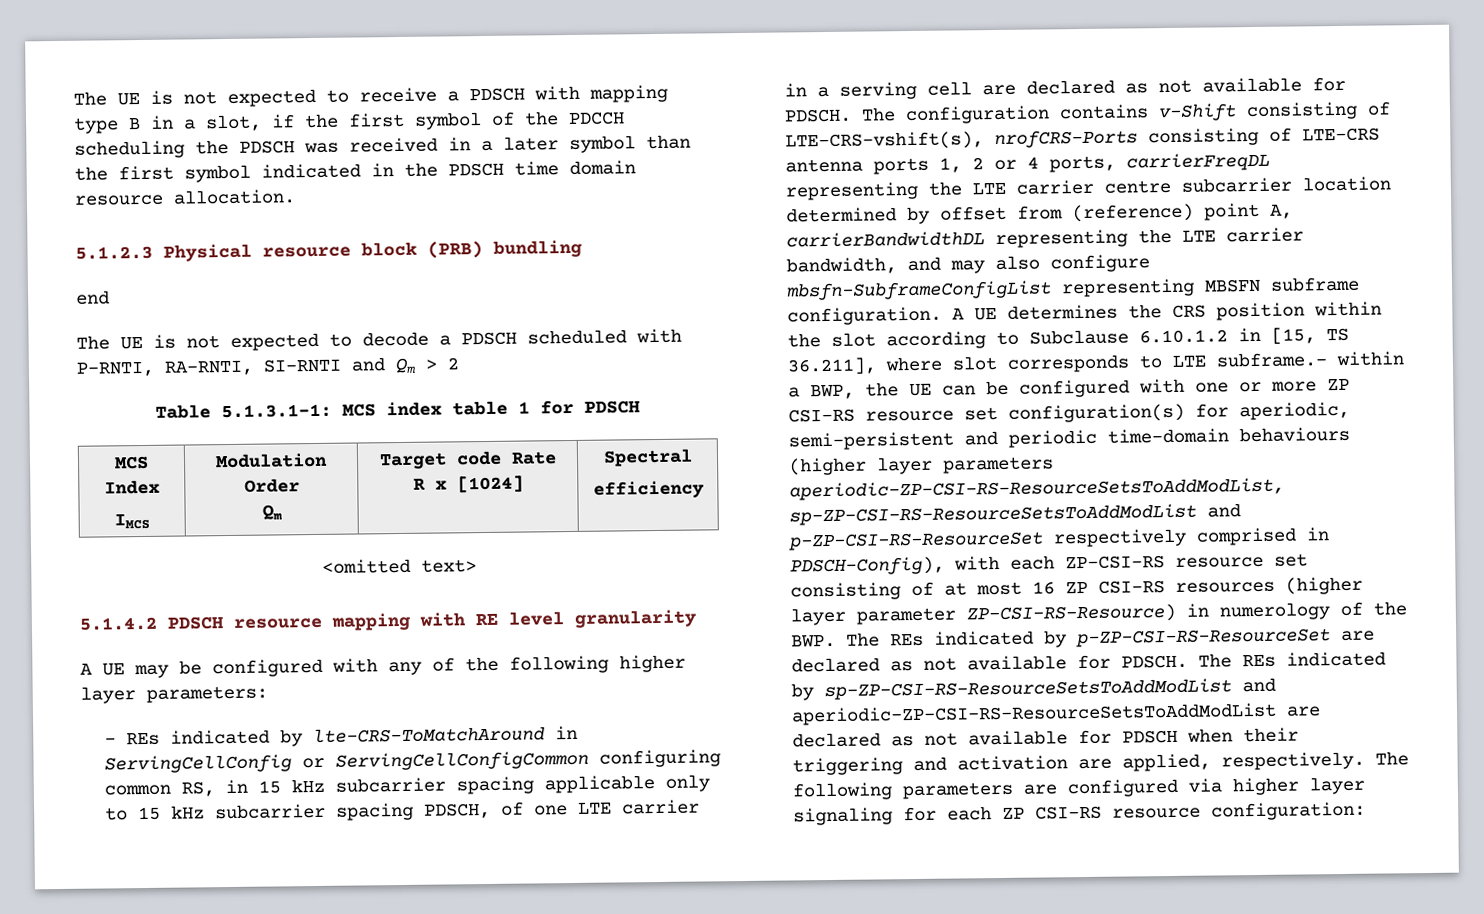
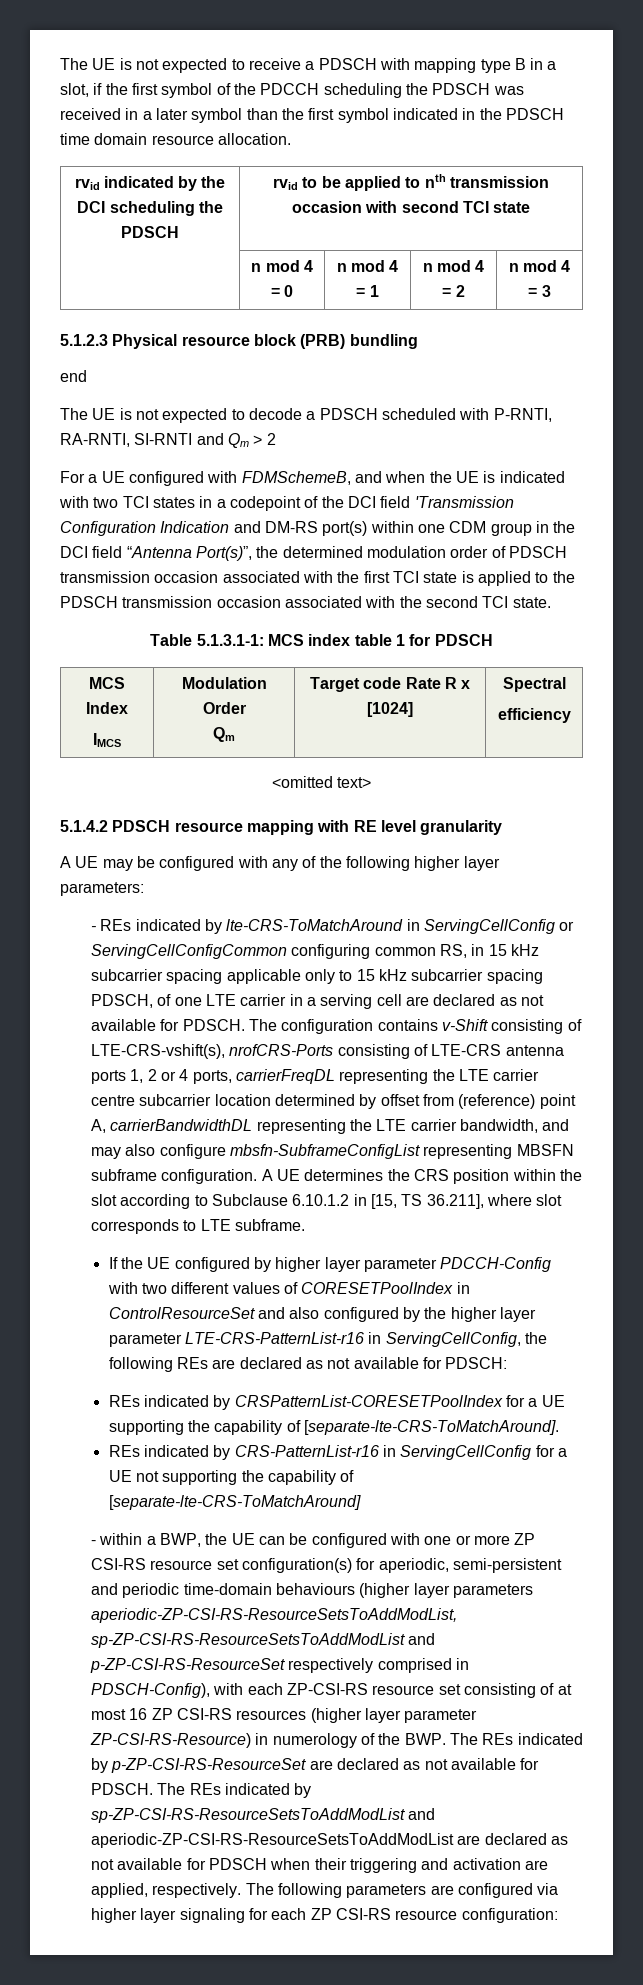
+ rvid indicated by the DCI scheduling the PDSCH | rvid to be applied to nth transmission occasion with second TCI state
+ | n mod 4 = 0 | n mod 4 = 1 | n mod 4 = 2 | n mod 4 = 3
+ For a UE configured with FDMSchemeB, and when the UE is indicated with two TCI states in a codepoint of the DCI field 'Transmission Configuration Indication and DM-RS port(s) within one CDM group in the DCI field “Antenna Port(s)”, the determined modulation order of PDSCH transmission occasion associated with the first TCI state is applied to the PDSCH transmission occasion associated with the second TCI state.
- A UE determines the CRS position within the slot according to Subclause 6.10.1.2 in [15, TS 36.211], where slot corresponds to LTE subframe.- within a BWP, the UE can be configured with one or more ZP CSI-RS resource set configuration(s) for aperiodic, semi-persistent and periodic time-domain behaviours (higher layer parameters aperiodic-ZP-CSI-RS-ResourceSetsToAddModList, sp-ZP-CSI-RS-ResourceSetsToAddModList and p-ZP-CSI-RS-ResourceSet respectively comprised in PDSCH-Config), with each ZP-CSI-RS resource set consisting of at most 16 ZP CSI-RS resources (higher layer parameter ZP-CSI-RS-Resource) in numerology of the BWP. The REs indicated by p-ZP-CSI-RS-ResourceSet are declared as not available for PDSCH.
+ A UE determines the CRS position within the slot according to Subclause 6.10.1.2 in [15, TS 36.211], where slot corresponds to LTE subframe.
+ If the UE configured by higher layer parameter PDCCH-Config with two different values of CORESETPoolIndex in ControlResourceSet and also configured by the higher layer parameter LTE-CRS-PatternList-r16 in ServingCellConfig, the following REs are declared as not available for PDSCH:
+ REs indicated by CRSPatternList-CORESETPoolIndex for a UE supporting the capability of [separate-lte-CRS-ToMatchAround].
+ REs indicated by CRS-PatternList-r16 in ServingCellConfig for a UE not supporting the capability of [separate-lte-CRS-ToMatchAround]
+ - within a BWP, the UE can be configured with one or more ZP CSI-RS resource set configuration(s) for aperiodic, semi-persistent and periodic time-domain behaviours (higher layer parameters aperiodic-ZP-CSI-RS-ResourceSetsToAddModList, sp-ZP-CSI-RS-ResourceSetsToAddModList and p-ZP-CSI-RS-ResourceSet respectively comprised in PDSCH-Config), with each ZP-CSI-RS resource set consisting of at most 16 ZP CSI-RS resources (higher layer parameter ZP-CSI-RS-Resource) in numerology of the BWP. The REs indicated by p-ZP-CSI-RS-ResourceSet are declared as not available for PDSCH.

